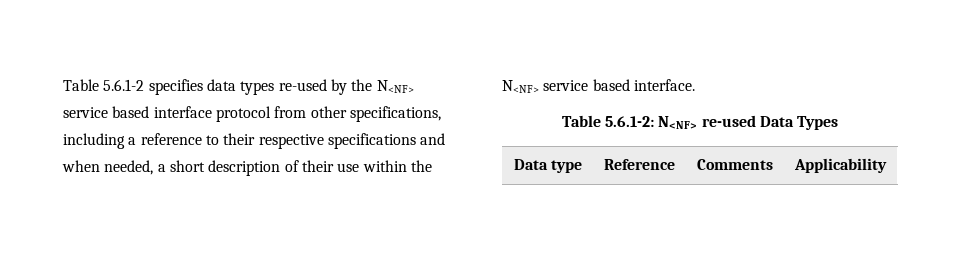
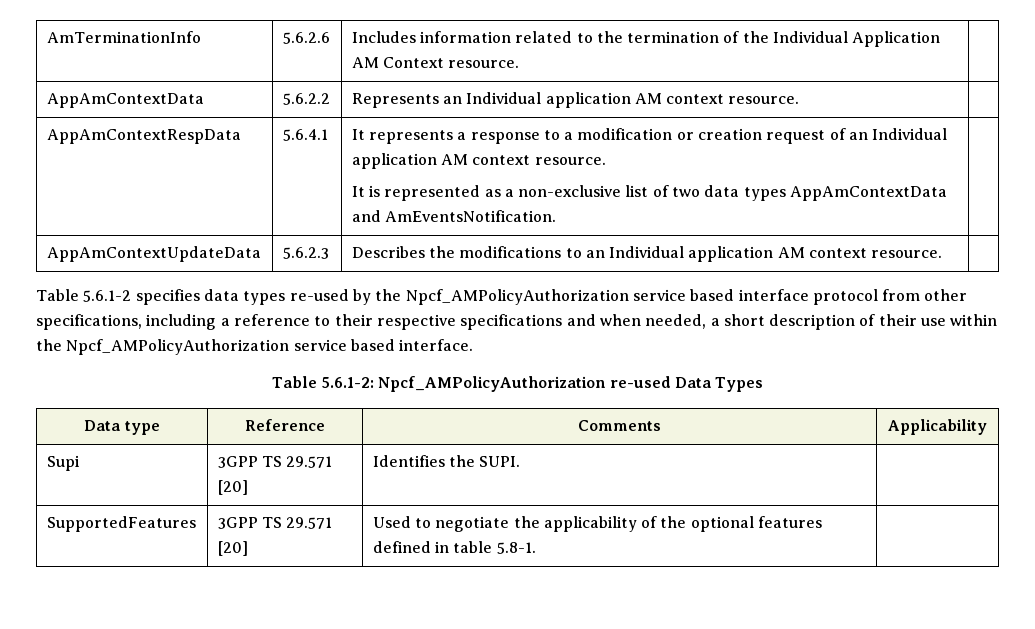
+ AmTerminationInfo | 5.6.2.6 | Includes information related to the termination of the Individual Application AM Context resource. |
+ AppAmContextData | 5.6.2.2 | Represents an Individual application AM context resource. |
+ AppAmContextRespData | 5.6.4.1 | It represents a response to a modification or creation request of an Individual application AM context resource.
+ It is represented as a non-exclusive list of two data types AppAmContextData and AmEventsNotification. |
+ AppAmContextUpdateData | 5.6.2.3 | Describes the modifications to an Individual application AM context resource. |
- Table 5.6.1-2 specifies data types re-used by the N<NF> service based interface protocol from other specifications, including a reference to their respective specifications and when needed, a short description of their use within the N<NF> service based interface.
+ Table 5.6.1-2 specifies data types re-used by the Npcf_AMPolicyAuthorization service based interface protocol from other specifications, including a reference to their respective specifications and when needed, a short description of their use within the Npcf_AMPolicyAuthorization service based interface.
- Table 5.6.1-2: N<NF> re-used Data Types
+ Table 5.6.1-2: Npcf_AMPolicyAuthorization re-used Data Types
+ Supi | 3GPP TS 29.571 [20] | Identifies the SUPI. |
+ SupportedFeatures | 3GPP TS 29.571 [20] | Used to negotiate the applicability of the optional features defined in table 5.8-1. |

